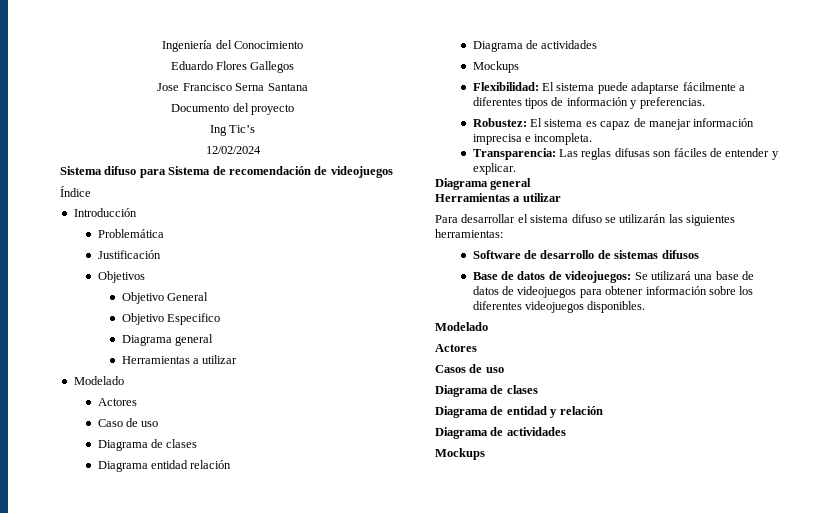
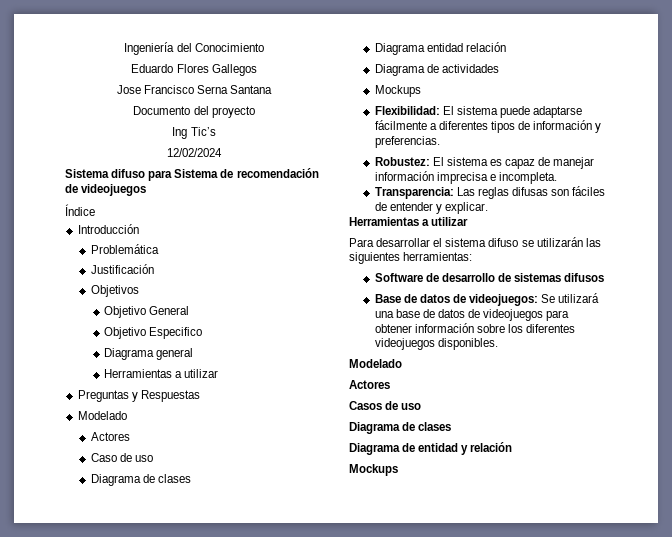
+ Preguntas y Respuestas
  Transparencia: Las reglas difusas son fáciles de entender y explicar.
- Diagrama general
  Diagrama de entidad y relación
- Diagrama de actividades

